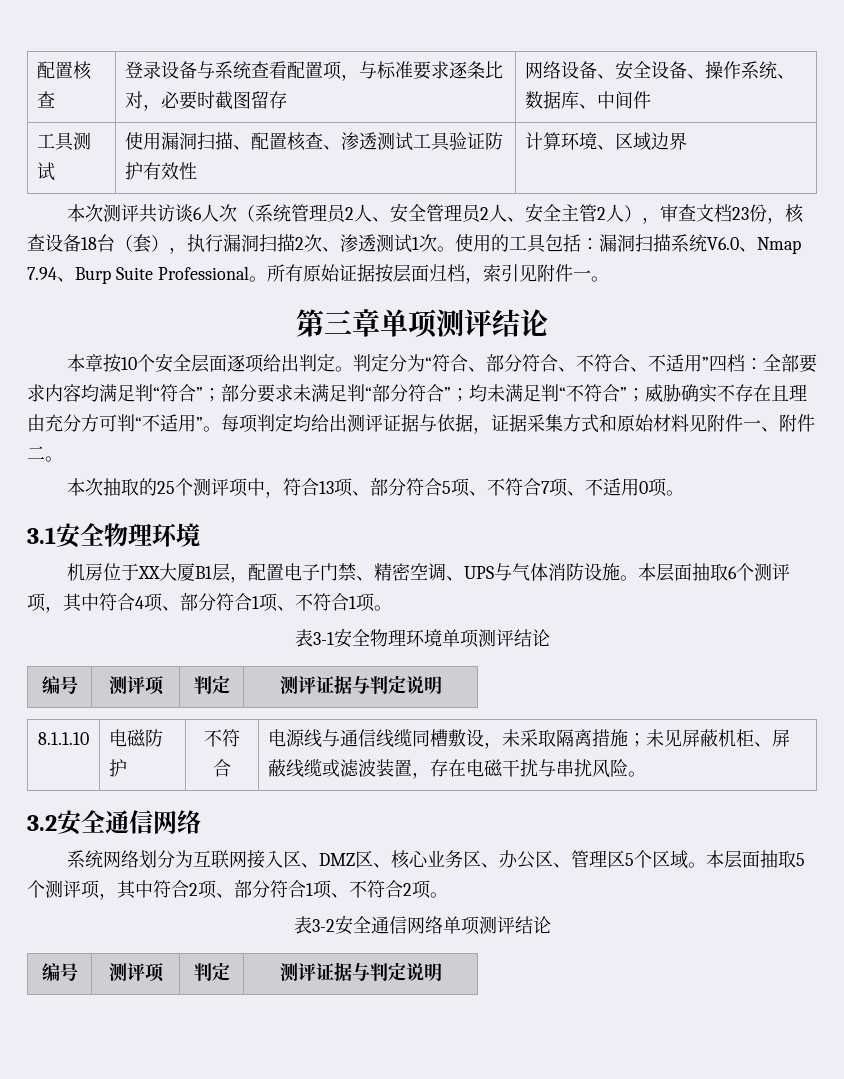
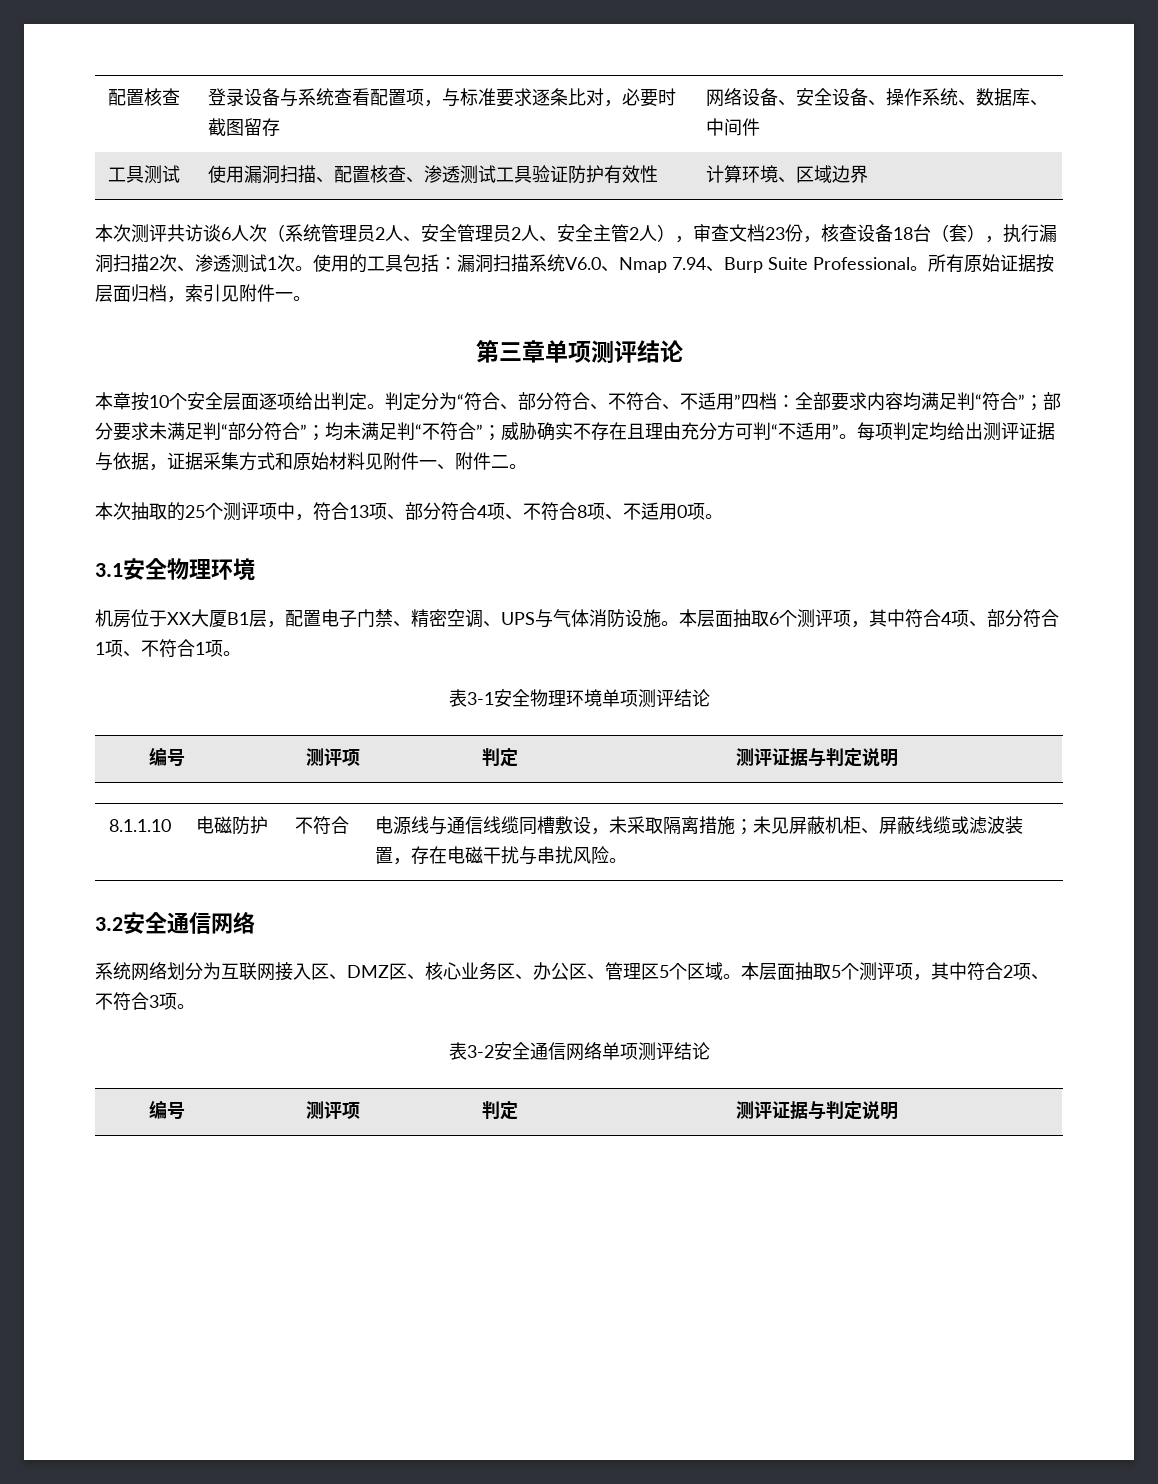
- 本次抽取的25个测评项中，符合13项、部分符合5项、不符合7项、不适用0项。
+ 本次抽取的25个测评项中，符合13项、部分符合4项、不符合8项、不适用0项。
- 本层面抽取5个测评项，其中符合2项、部分符合1项、不符合2项。
+ 本层面抽取5个测评项，其中符合2项、不符合3项。

